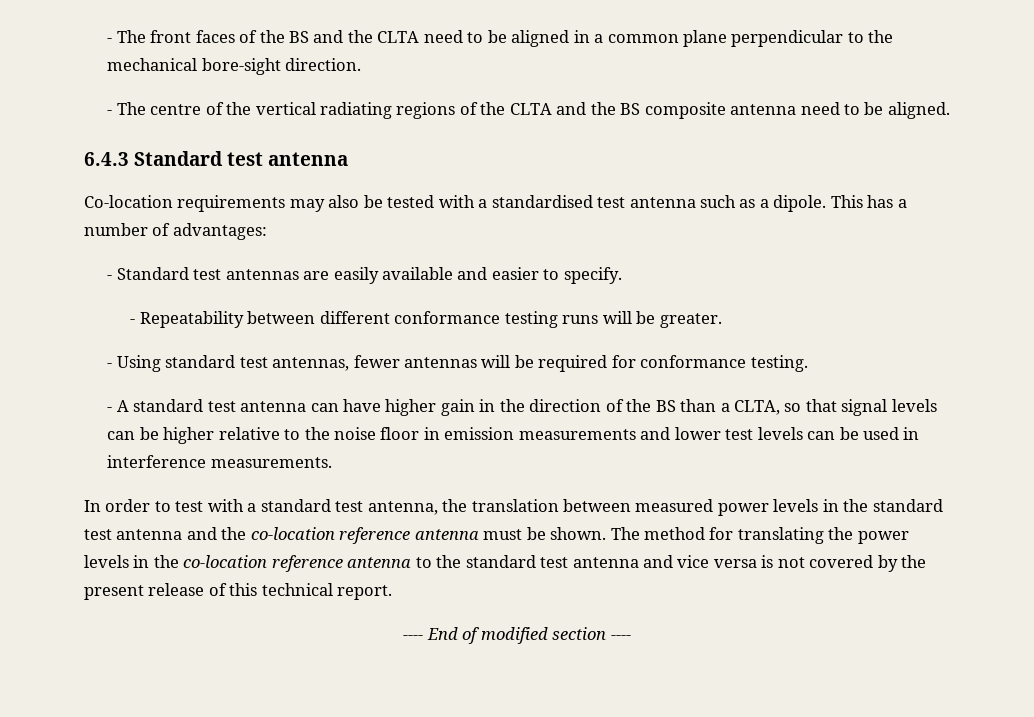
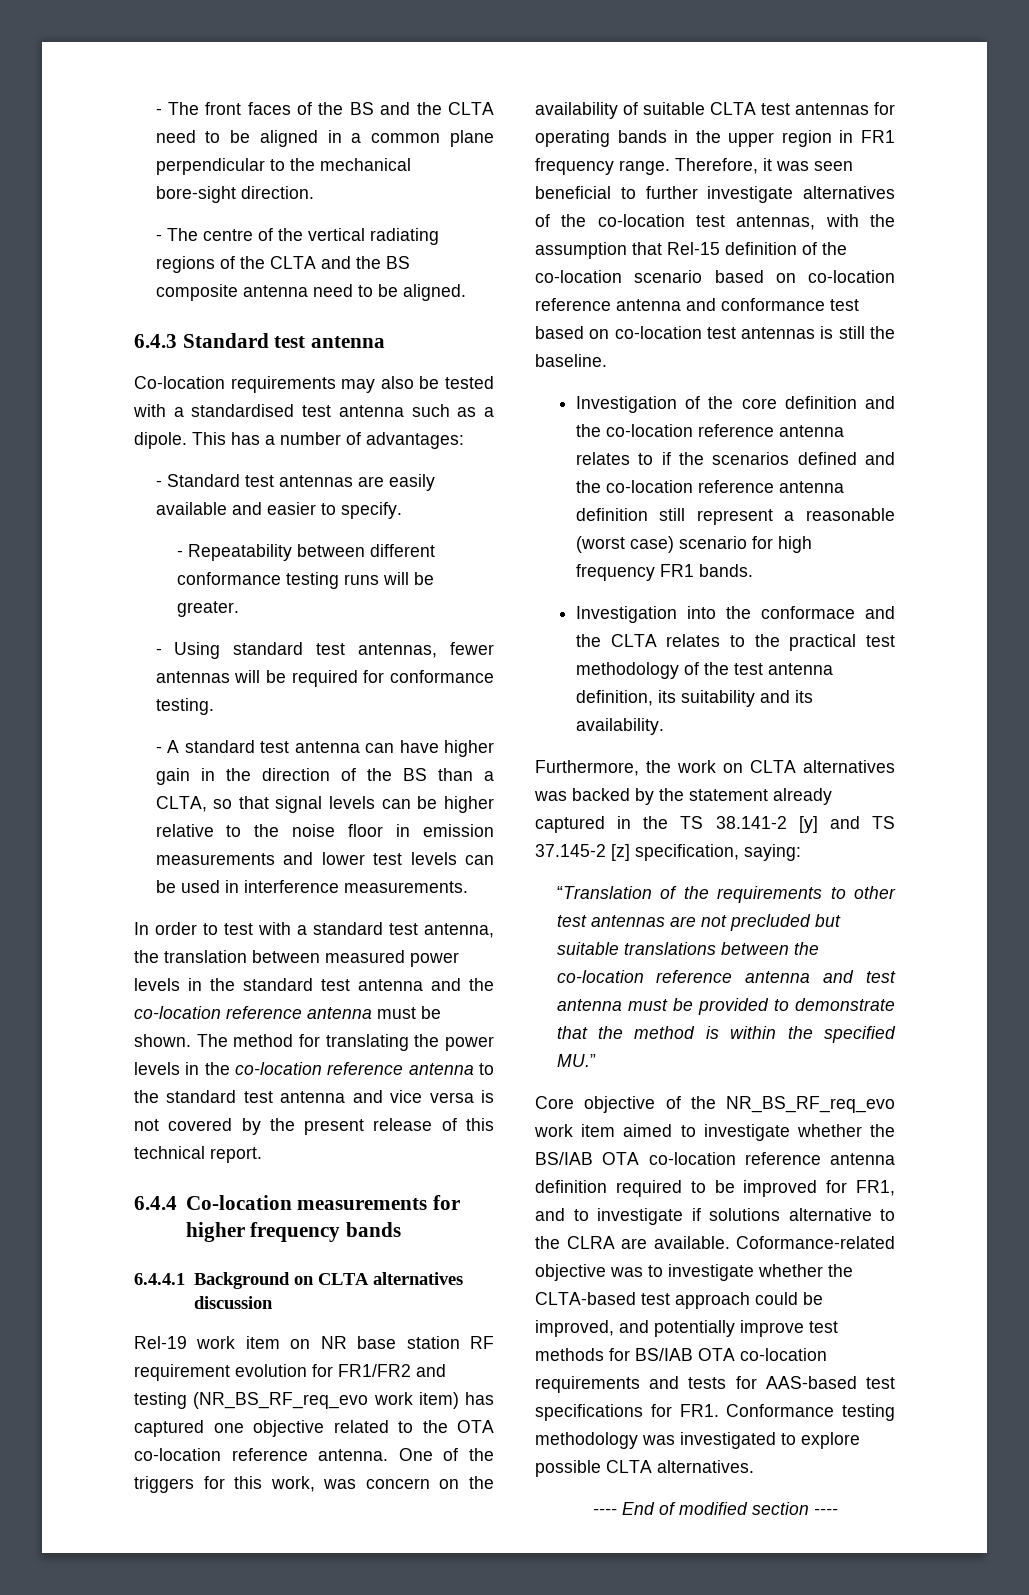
+ 6.4.4 Co-location measurements for higher frequency bands
+ 6.4.4.1 Background on CLTA alternatives discussion
+ Rel-19 work item on NR base station RF requirement evolution for FR1/FR2 and testing (NR_BS_RF_req_evo work item) has captured one objective related to the OTA co-location reference antenna. One of the triggers for this work, was concern on the availability of suitable CLTA test antennas for operating bands in the upper region in FR1 frequency range. Therefore, it was seen beneficial to further investigate alternatives of the co-location test antennas, with the assumption that Rel-15 definition of the co-location scenario based on co-location reference antenna and conformance test based on co-location test antennas is still the baseline.
+ Investigation of the core definition and the co-location reference antenna relates to if the scenarios defined and the co-location reference antenna definition still represent a reasonable (worst case) scenario for high frequency FR1 bands.
+ Investigation into the conformace and the CLTA relates to the practical test methodology of the test antenna definition, its suitability and its availability.
+ Furthermore, the work on CLTA alternatives was backed by the statement already captured in the TS 38.141-2 [y] and TS 37.145-2 [z] specification, saying:
+ “Translation of the requirements to other test antennas are not precluded but suitable translations between the co-location reference antenna and test antenna must be provided to demonstrate that the method is within the specified MU.”
+ Core objective of the NR_BS_RF_req_evo work item aimed to investigate whether the BS/IAB OTA co-location reference antenna definition required to be improved for FR1, and to investigate if solutions alternative to the CLRA are available. Coformance-related objective was to investigate whether the CLTA-based test approach could be improved, and potentially improve test methods for BS/IAB OTA co-location requirements and tests for AAS-based test specifications for FR1. Conformance testing methodology was investigated to explore possible CLTA alternatives.

